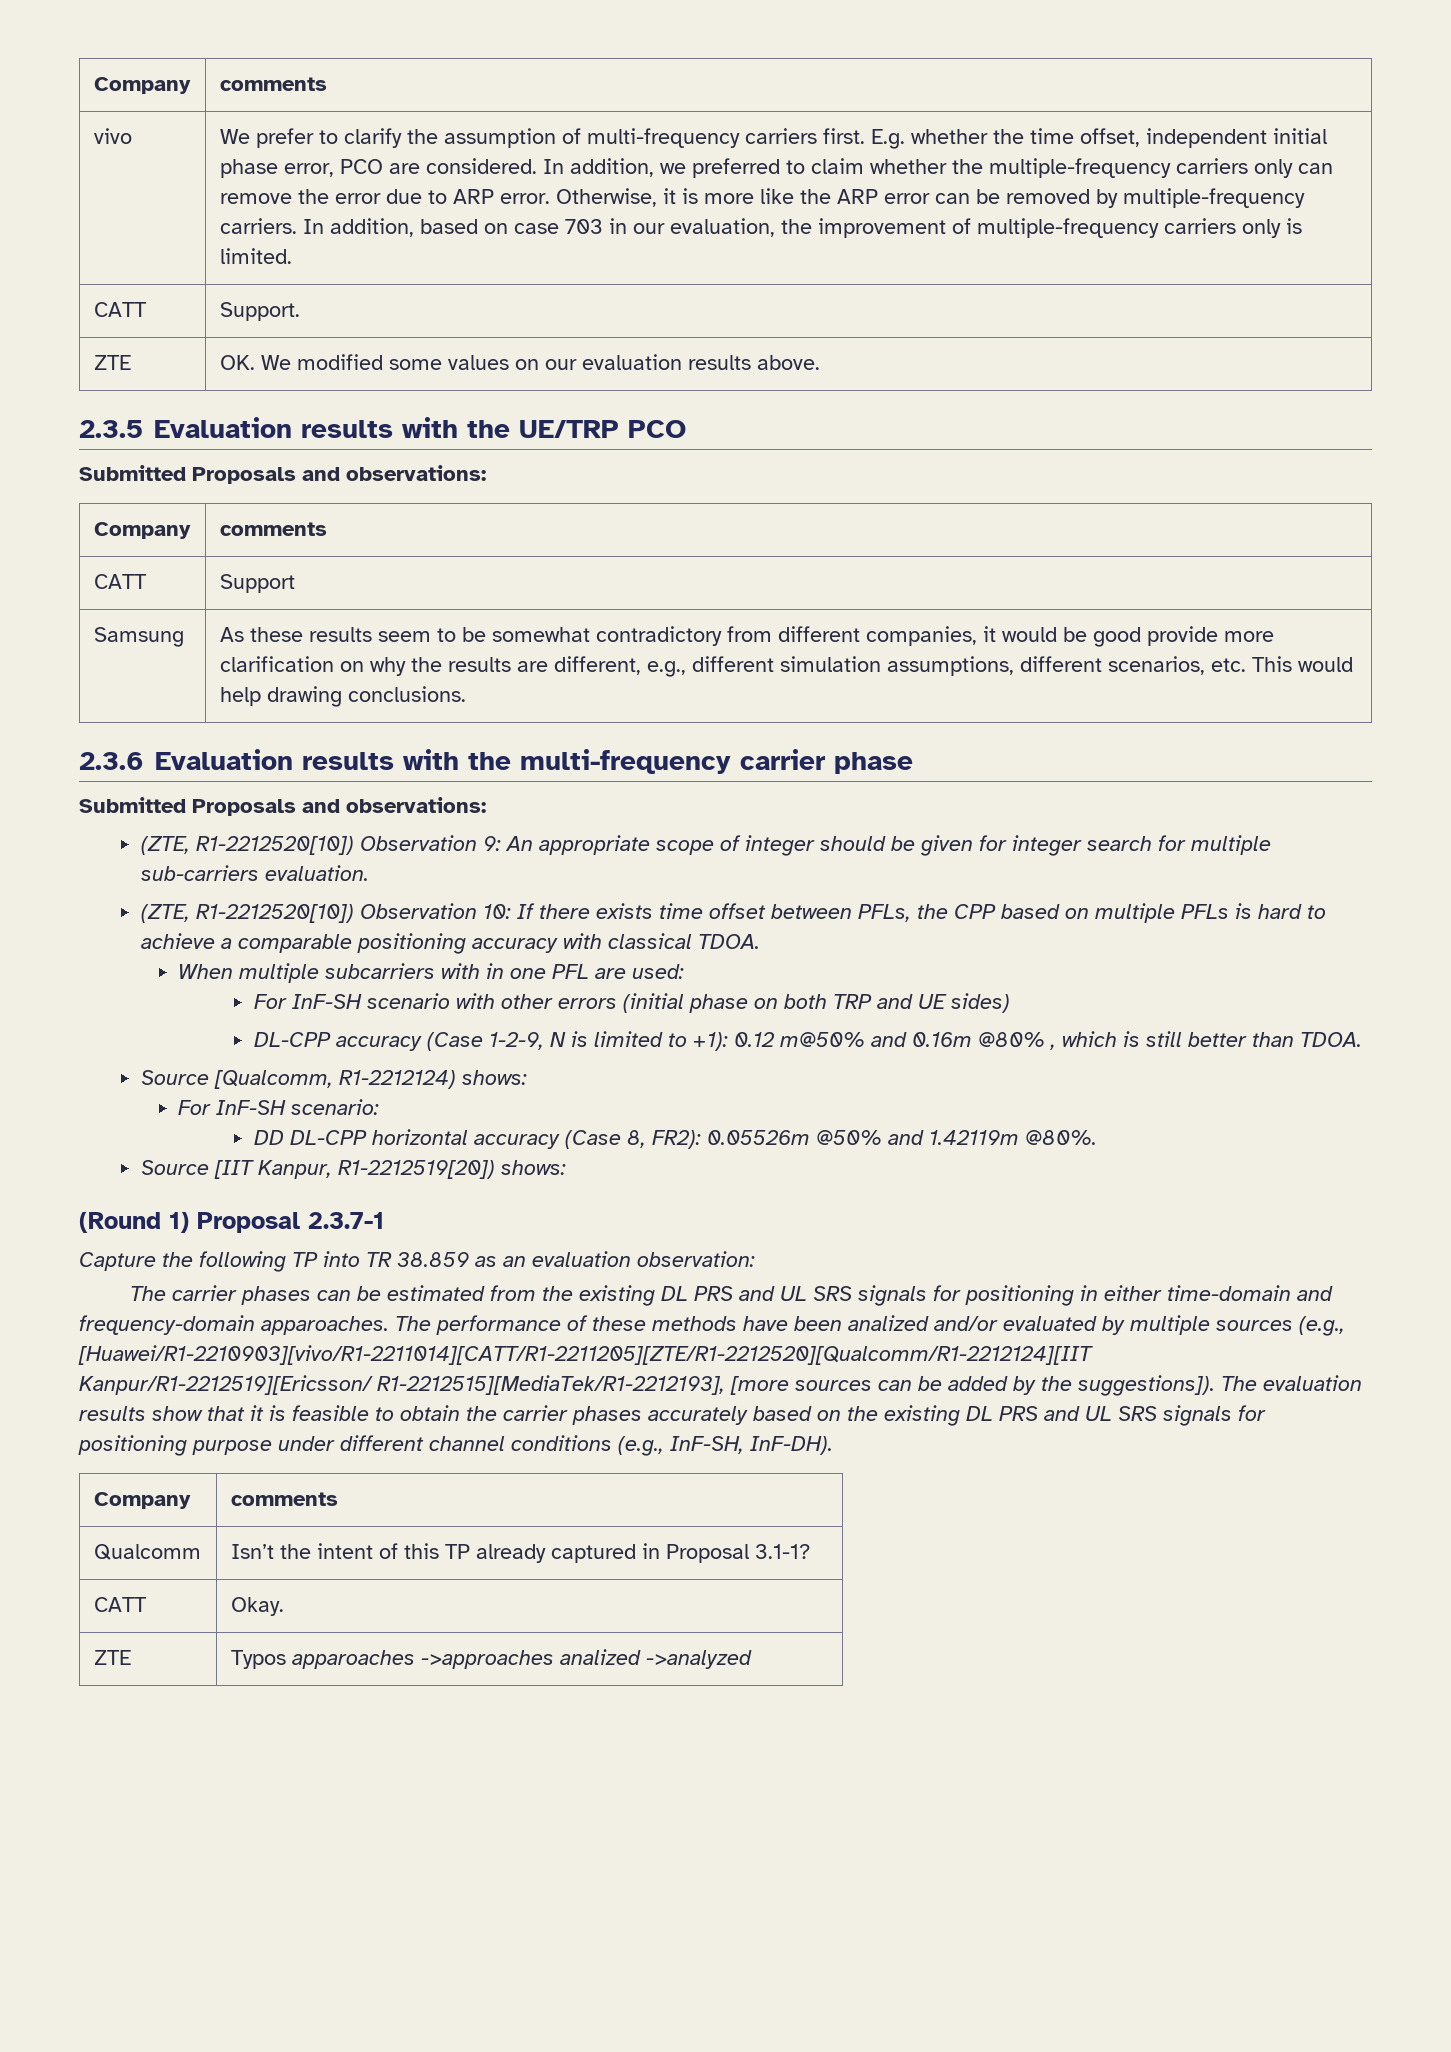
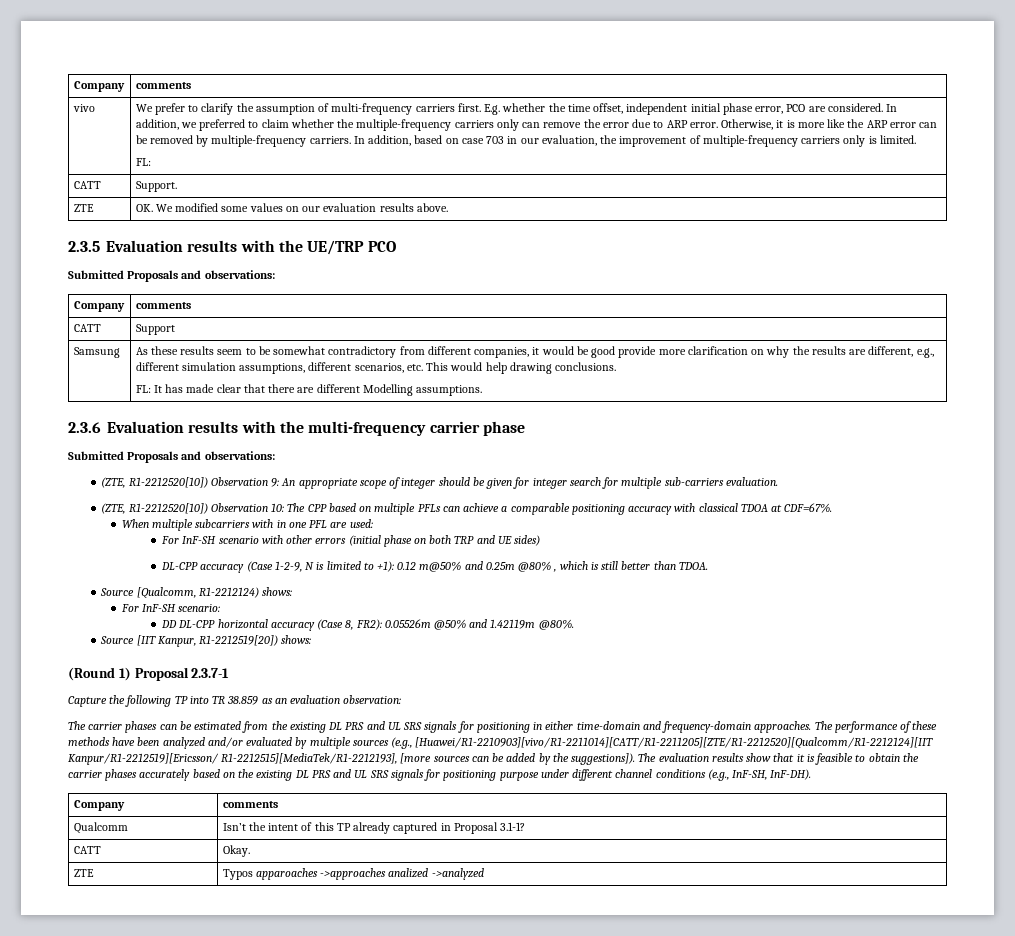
  In addition, based on case 703 in our evaluation, the improvement of multiple-frequency carriers only is limited.
+ FL:
+ FL: It has made clear that there are different Modelling assumptions.
- (ZTE, R1-2212520[10]) Observation 10: If there exists time offset between PFLs, the CPP based on multiple PFLs is hard to achieve a comparable positioning accuracy with classical TDOA.
+ (ZTE, R1-2212520[10]) Observation 10: The CPP based on multiple PFLs can achieve a comparable positioning accuracy with classical TDOA at CDF=67%.
- DL-CPP accuracy (Case 1-2-9, N is limited to +1): 0.12 m@50% and 0.16m @80% , which is still better than TDOA.
+ DL-CPP accuracy (Case 1-2-9, N is limited to +1): 0.12 m@50% and 0.25m @80% , which is still better than TDOA.
- The carrier phases can be estimated from the existing DL PRS and UL SRS signals for positioning in either time-domain and frequency-domain apparoaches.
+ The carrier phases can be estimated from the existing DL PRS and UL SRS signals for positioning in either time-domain and frequency-domain approaches.
- The performance of these methods have been analized and/or evaluated by multiple sources (e.g., [Huawei/R1-2210903][vivo/R1-2211014][CATT/R1-2211205][ZTE/R1-2212520][Qualcomm/R1-2212124][IIT Kanpur/R1-2212519][Ericsson/ R1-2212515][MediaTek/R1-2212193], [more sources can be added by the suggestions]).
+ The performance of these methods have been analyzed and/or evaluated by multiple sources (e.g., [Huawei/R1-2210903][vivo/R1-2211014][CATT/R1-2211205][ZTE/R1-2212520][Qualcomm/R1-2212124][IIT Kanpur/R1-2212519][Ericsson/ R1-2212515][MediaTek/R1-2212193], [more sources can be added by the suggestions]).

